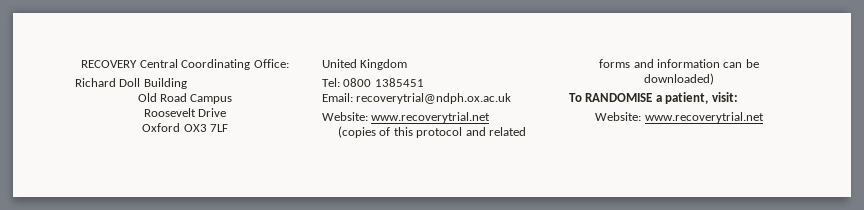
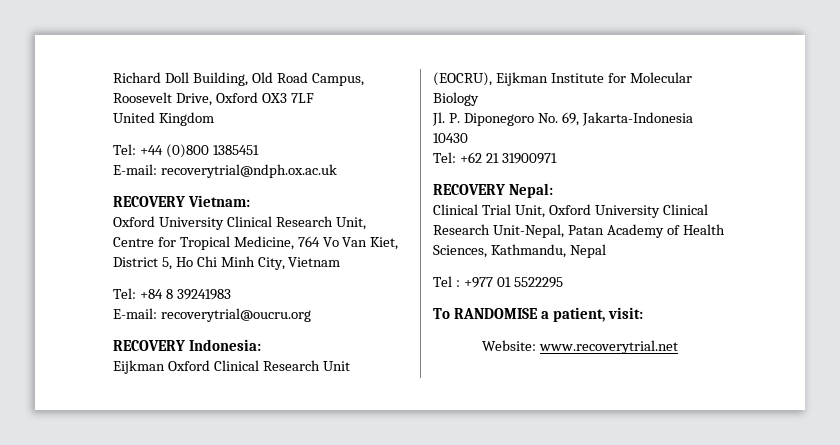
- RECOVERY Central Coordinating Office:
- Richard Doll Building
- Old Road Campus
- Roosevelt Drive
- Oxford OX3 7LF
+ Richard Doll Building, Old Road Campus, Roosevelt Drive, Oxford OX3 7LF
- Tel: 0800 1385451
+ Tel: +44 (0)800 1385451
- Email: recoverytrial@ndph.ox.ac.uk
- Website: www.recoverytrial.net
- (copies of this protocol and related forms and information can be downloaded)
+ E-mail: recoverytrial@ndph.ox.ac.uk
+ RECOVERY Vietnam:
+ Oxford University Clinical Research Unit, Centre for Tropical Medicine, 764 Vo Van Kiet, District 5, Ho Chi Minh City, Vietnam
+ Tel: +84 8 39241983
+ E-mail: recoverytrial@oucru.org
+ RECOVERY Indonesia:
+ Eijkman Oxford Clinical Research Unit (EOCRU), Eijkman Institute for Molecular Biology
+ Jl. P. Diponegoro No. 69, Jakarta-Indonesia 10430
+ Tel: +62 21 31900971
+ RECOVERY Nepal:
+ Clinical Trial Unit, Oxford University Clinical Research Unit-Nepal, Patan Academy of Health Sciences, Kathmandu, Nepal
+ Tel : +977 01 5522295

